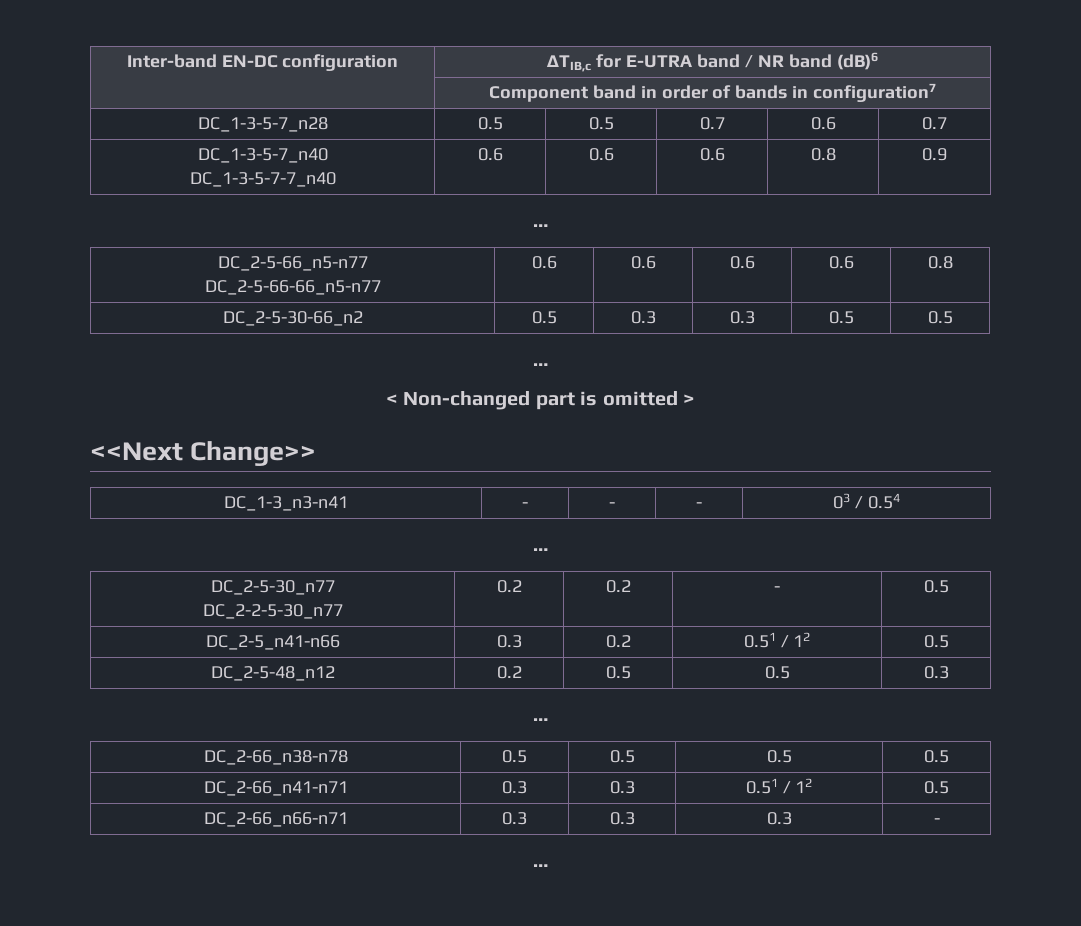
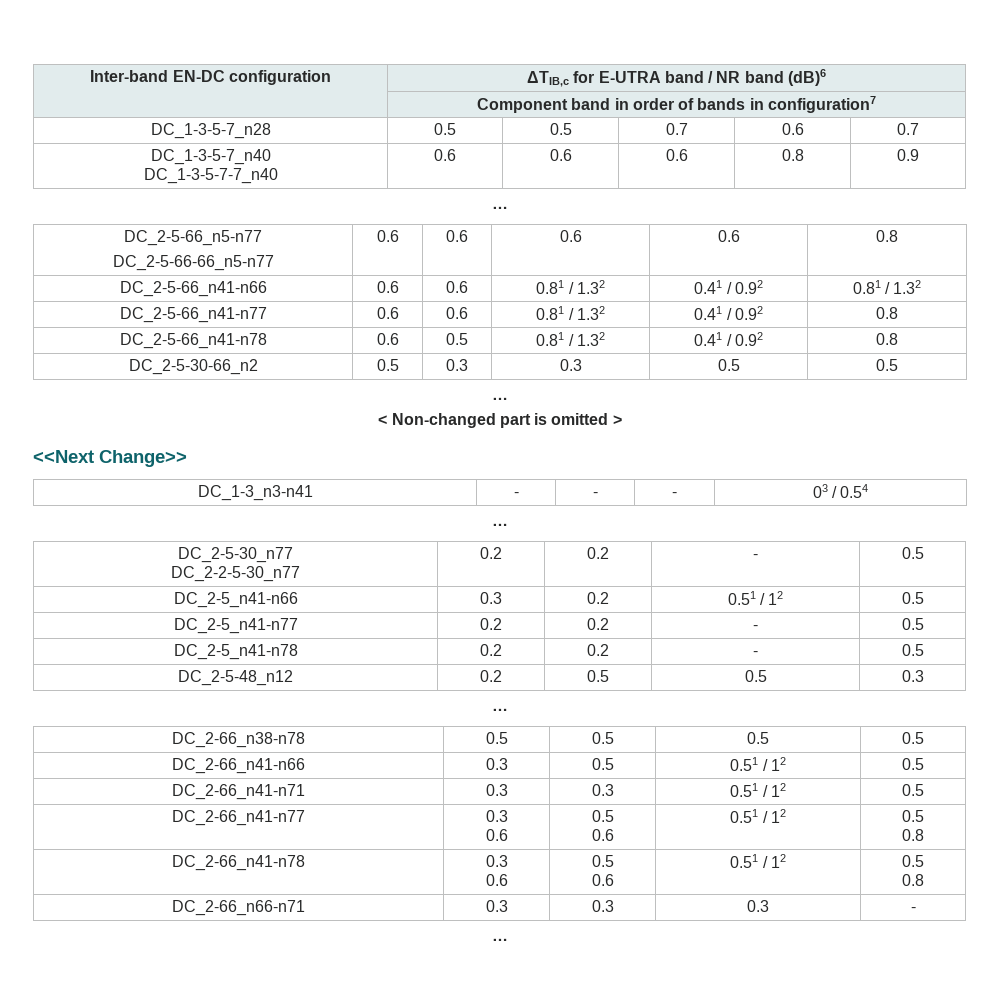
+ DC_2-5-66_n41-n66 | 0.6 | 0.6 | 0.81 / 1.32 | 0.41 / 0.92 | 0.81 / 1.32
+ DC_2-5-66_n41-n77 | 0.6 | 0.6 | 0.81 / 1.32 | 0.41 / 0.92 | 0.8
+ DC_2-5-66_n41-n78 | 0.6 | 0.5 | 0.81 / 1.32 | 0.41 / 0.92 | 0.8
+ DC_2-5_n41-n77 | 0.2 | 0.2 | - | 0.5
+ DC_2-5_n41-n78 | 0.2 | 0.2 | - | 0.5
+ DC_2-66_n41-n66 | 0.3 | 0.5 | 0.51 / 12 | 0.5
+ DC_2-66_n41-n77 | 0.3
+ 0.6 | 0.5
+ 0.6 | 0.51 / 12 | 0.5
+ 0.8
+ DC_2-66_n41-n78 | 0.3
+ 0.6 | 0.5
+ 0.6 | 0.51 / 12 | 0.5
+ 0.8

